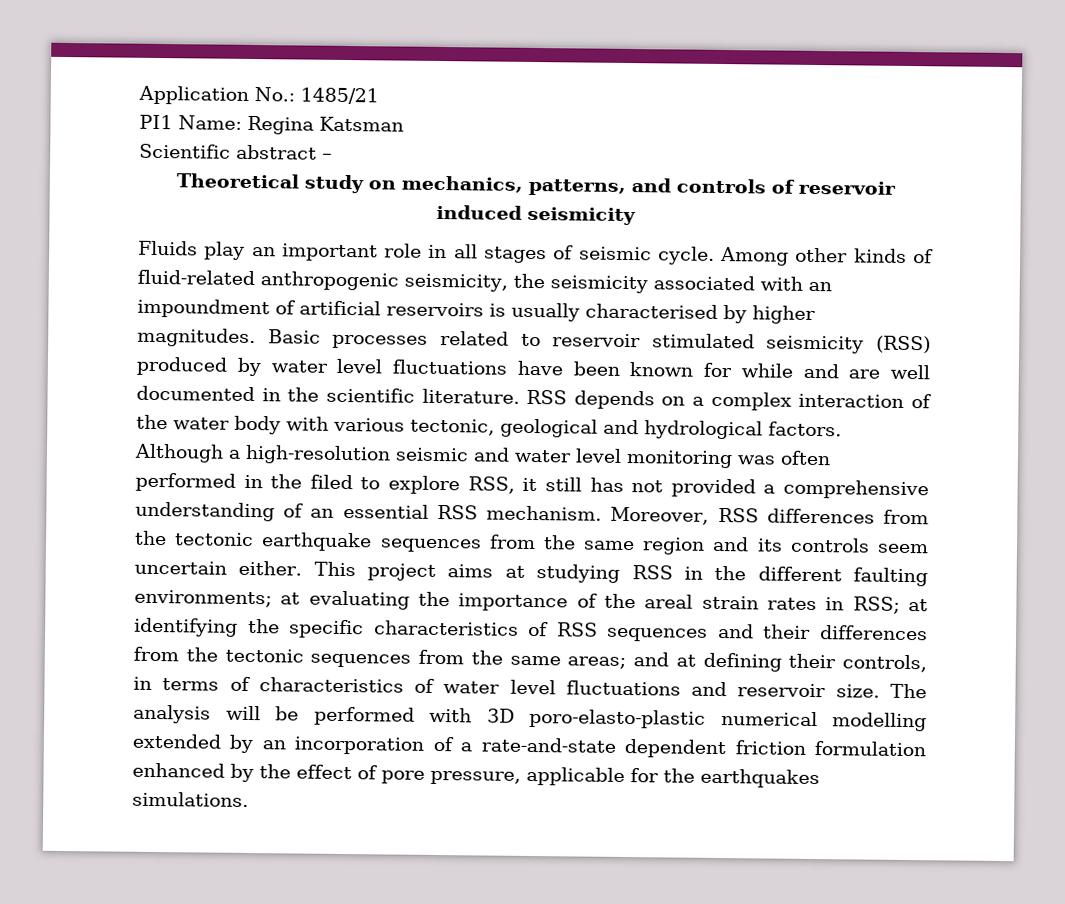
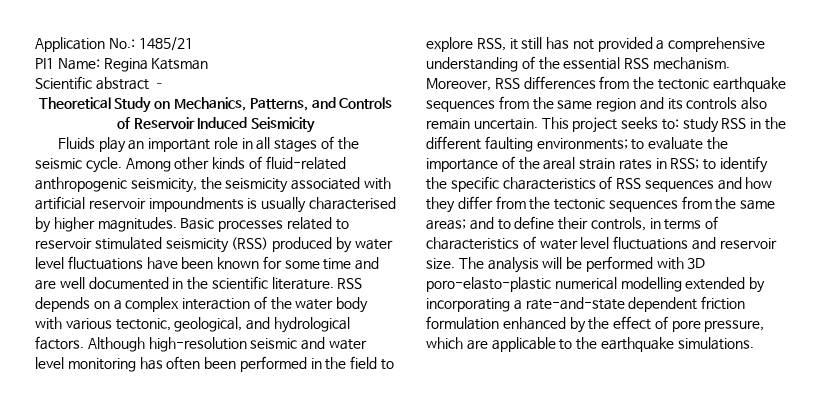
- Theoretical study on mechanics, patterns, and controls of reservoir induced seismicity
+ Theoretical Study on Mechanics, Patterns, and Controls of Reservoir Induced Seismicity
- Fluids play an important role in all stages of seismic cycle.
+ Fluids play an important role in all stages of the seismic cycle.
- Among other kinds of fluid-related anthropogenic seismicity, the seismicity associated with an impoundment of artificial reservoirs is usually characterised by higher magnitudes.
+ Among other kinds of fluid-related anthropogenic seismicity, the seismicity associated with artificial reservoir impoundments is usually characterised by higher magnitudes.
- Basic processes related to reservoir stimulated seismicity (RSS) produced by water level fluctuations have been known for while and are well documented in the scientific literature.
+ Basic processes related to reservoir stimulated seismicity (RSS) produced by water level fluctuations have been known for some time and are well documented in the scientific literature.
- RSS depends on a complex interaction of the water body with various tectonic, geological and hydrological factors.
+ RSS depends on a complex interaction of the water body with various tectonic, geological, and hydrological factors.
- Although a high-resolution seismic and water level monitoring was often performed in the filed to explore RSS, it still has not provided a comprehensive understanding of an essential RSS mechanism.
+ Although high-resolution seismic and water level monitoring has often been performed in the field to explore RSS, it still has not provided a comprehensive understanding of the essential RSS mechanism.
- Moreover, RSS differences from the tectonic earthquake sequences from the same region and its controls seem uncertain either. This project aims at studying RSS in the different faulting environments; at evaluating the importance of the areal strain rates in RSS; at identifying the specific characteristics of RSS sequences and their differences from the tectonic sequences from the same areas; and at defining their controls, in terms of characteristics of water level fluctuations and reservoir size.
+ Moreover, RSS differences from the tectonic earthquake sequences from the same region and its controls also remain uncertain. This project seeks to: study RSS in the different faulting environments; to evaluate the importance of the areal strain rates in RSS; to identify the specific characteristics of RSS sequences and how they differ from the tectonic sequences from the same areas; and to define their controls, in terms of characteristics of water level fluctuations and reservoir size.
- The analysis will be performed with 3D poro-elasto-plastic numerical modelling extended by an incorporation of a rate-and-state dependent friction formulation enhanced by the effect of pore pressure, applicable for the earthquakes simulations.
+ The analysis will be performed with 3D poro-elasto-plastic numerical modelling extended by incorporating a rate-and-state dependent friction formulation enhanced by the effect of pore pressure, which are applicable to the earthquake simulations.

